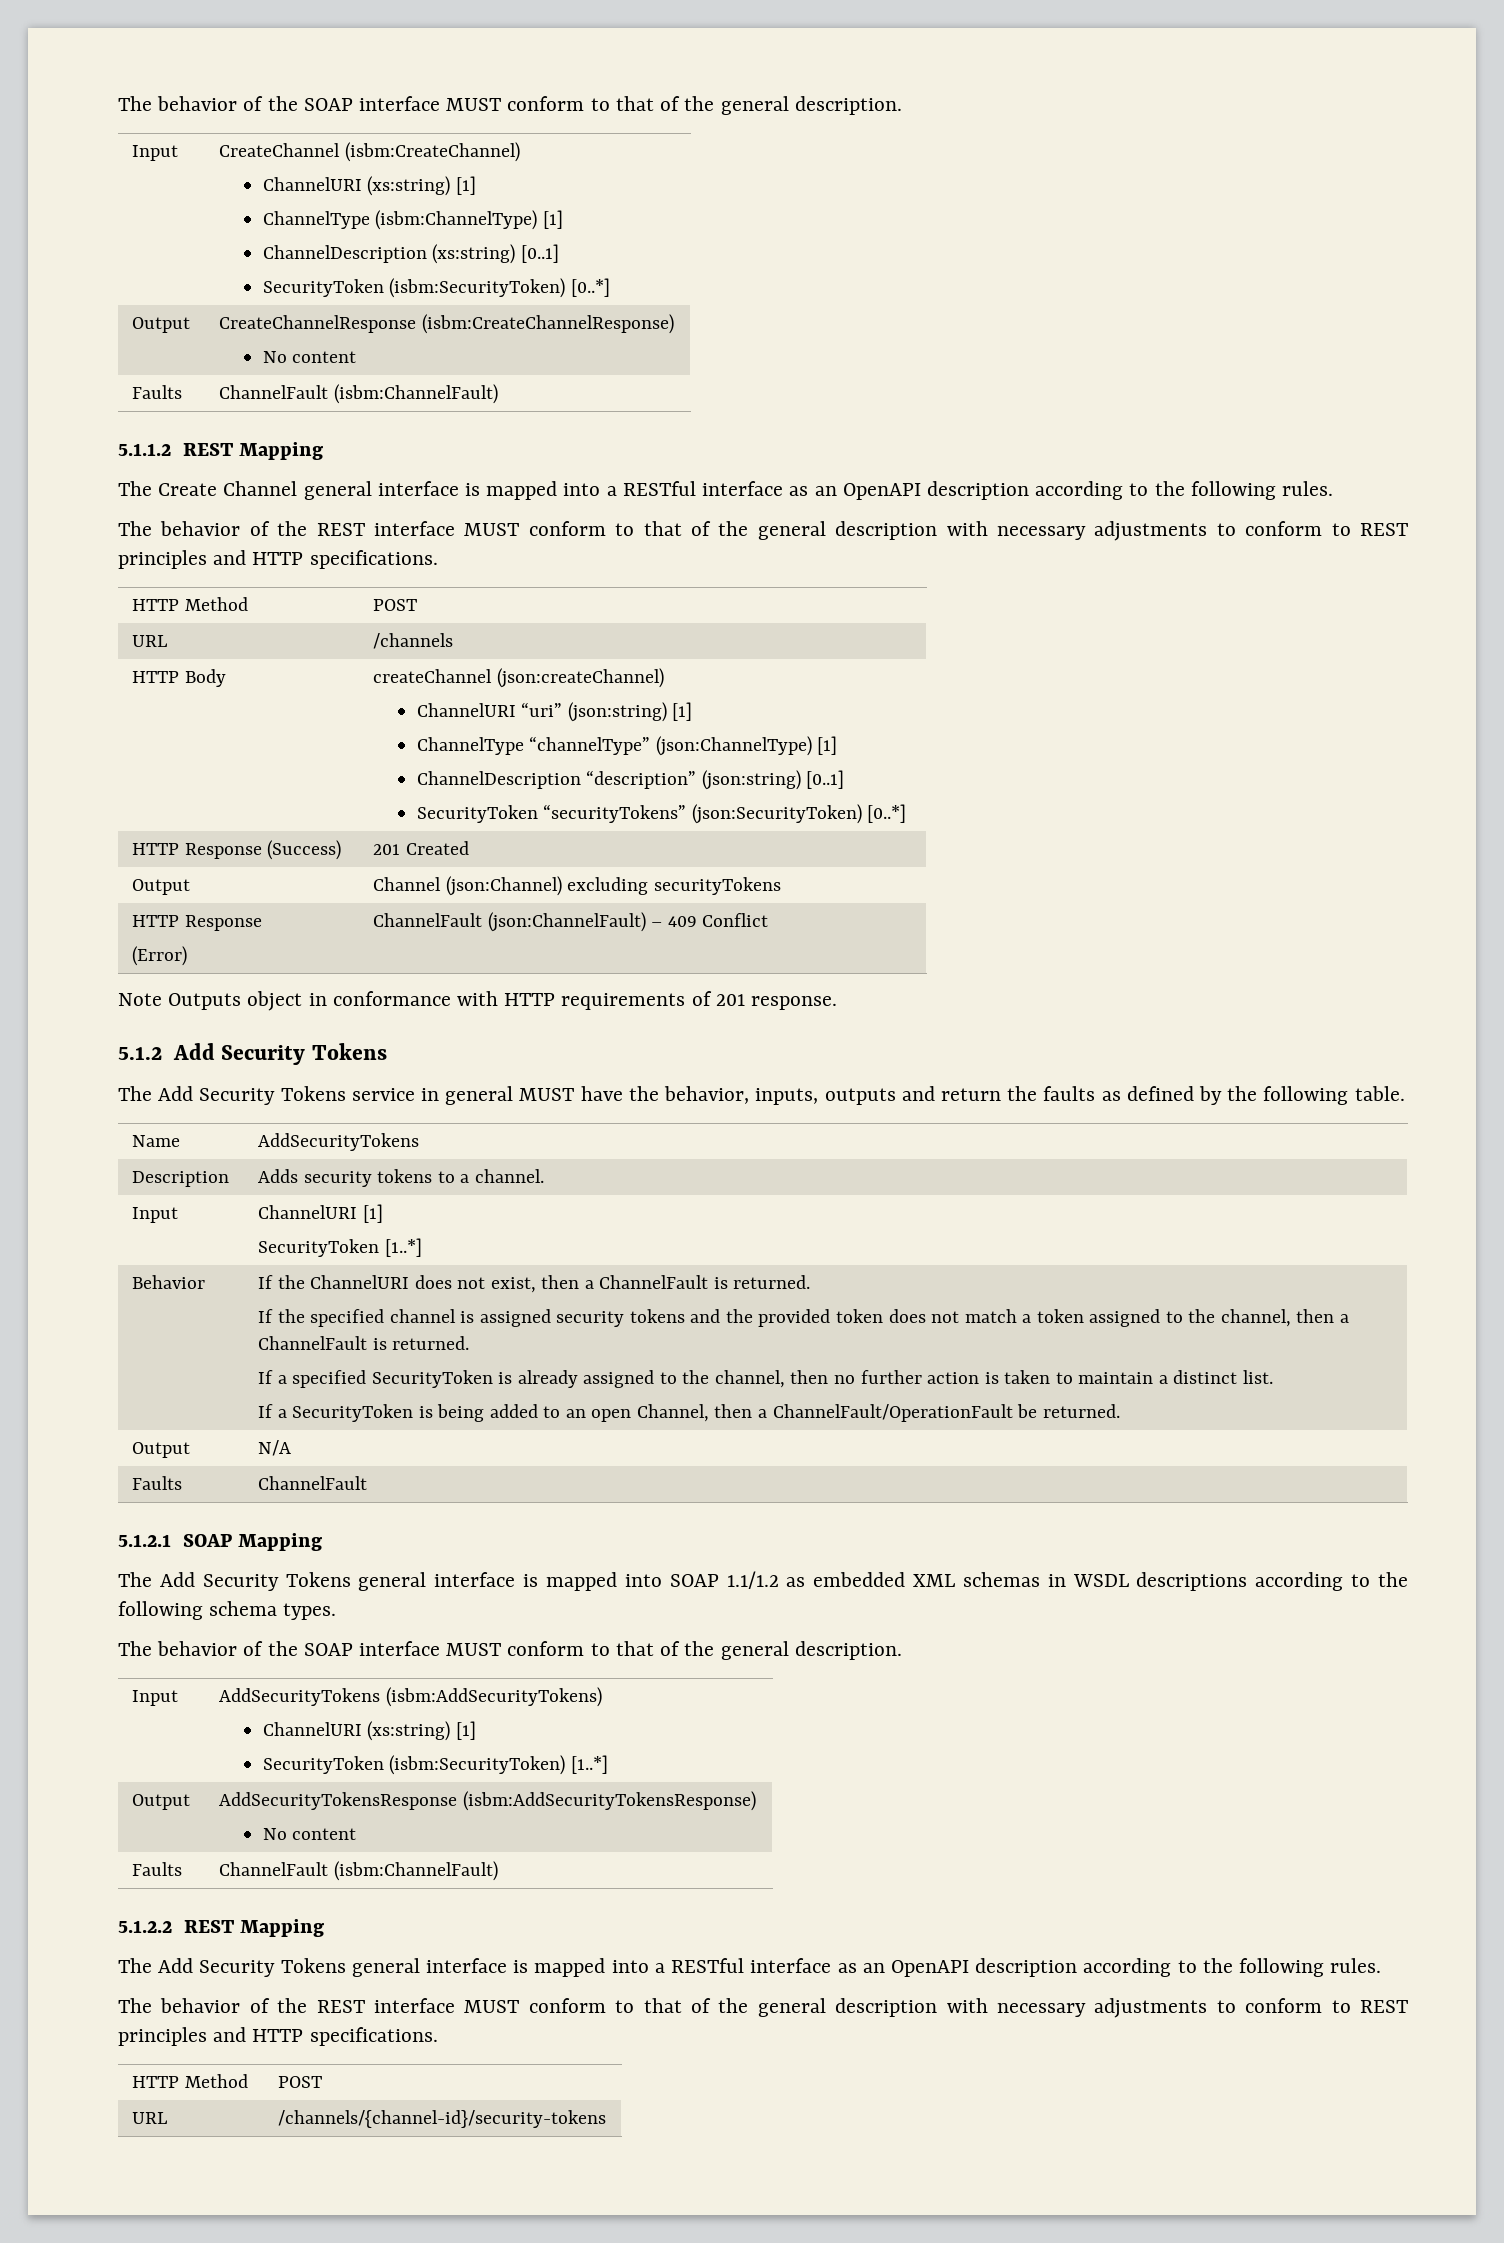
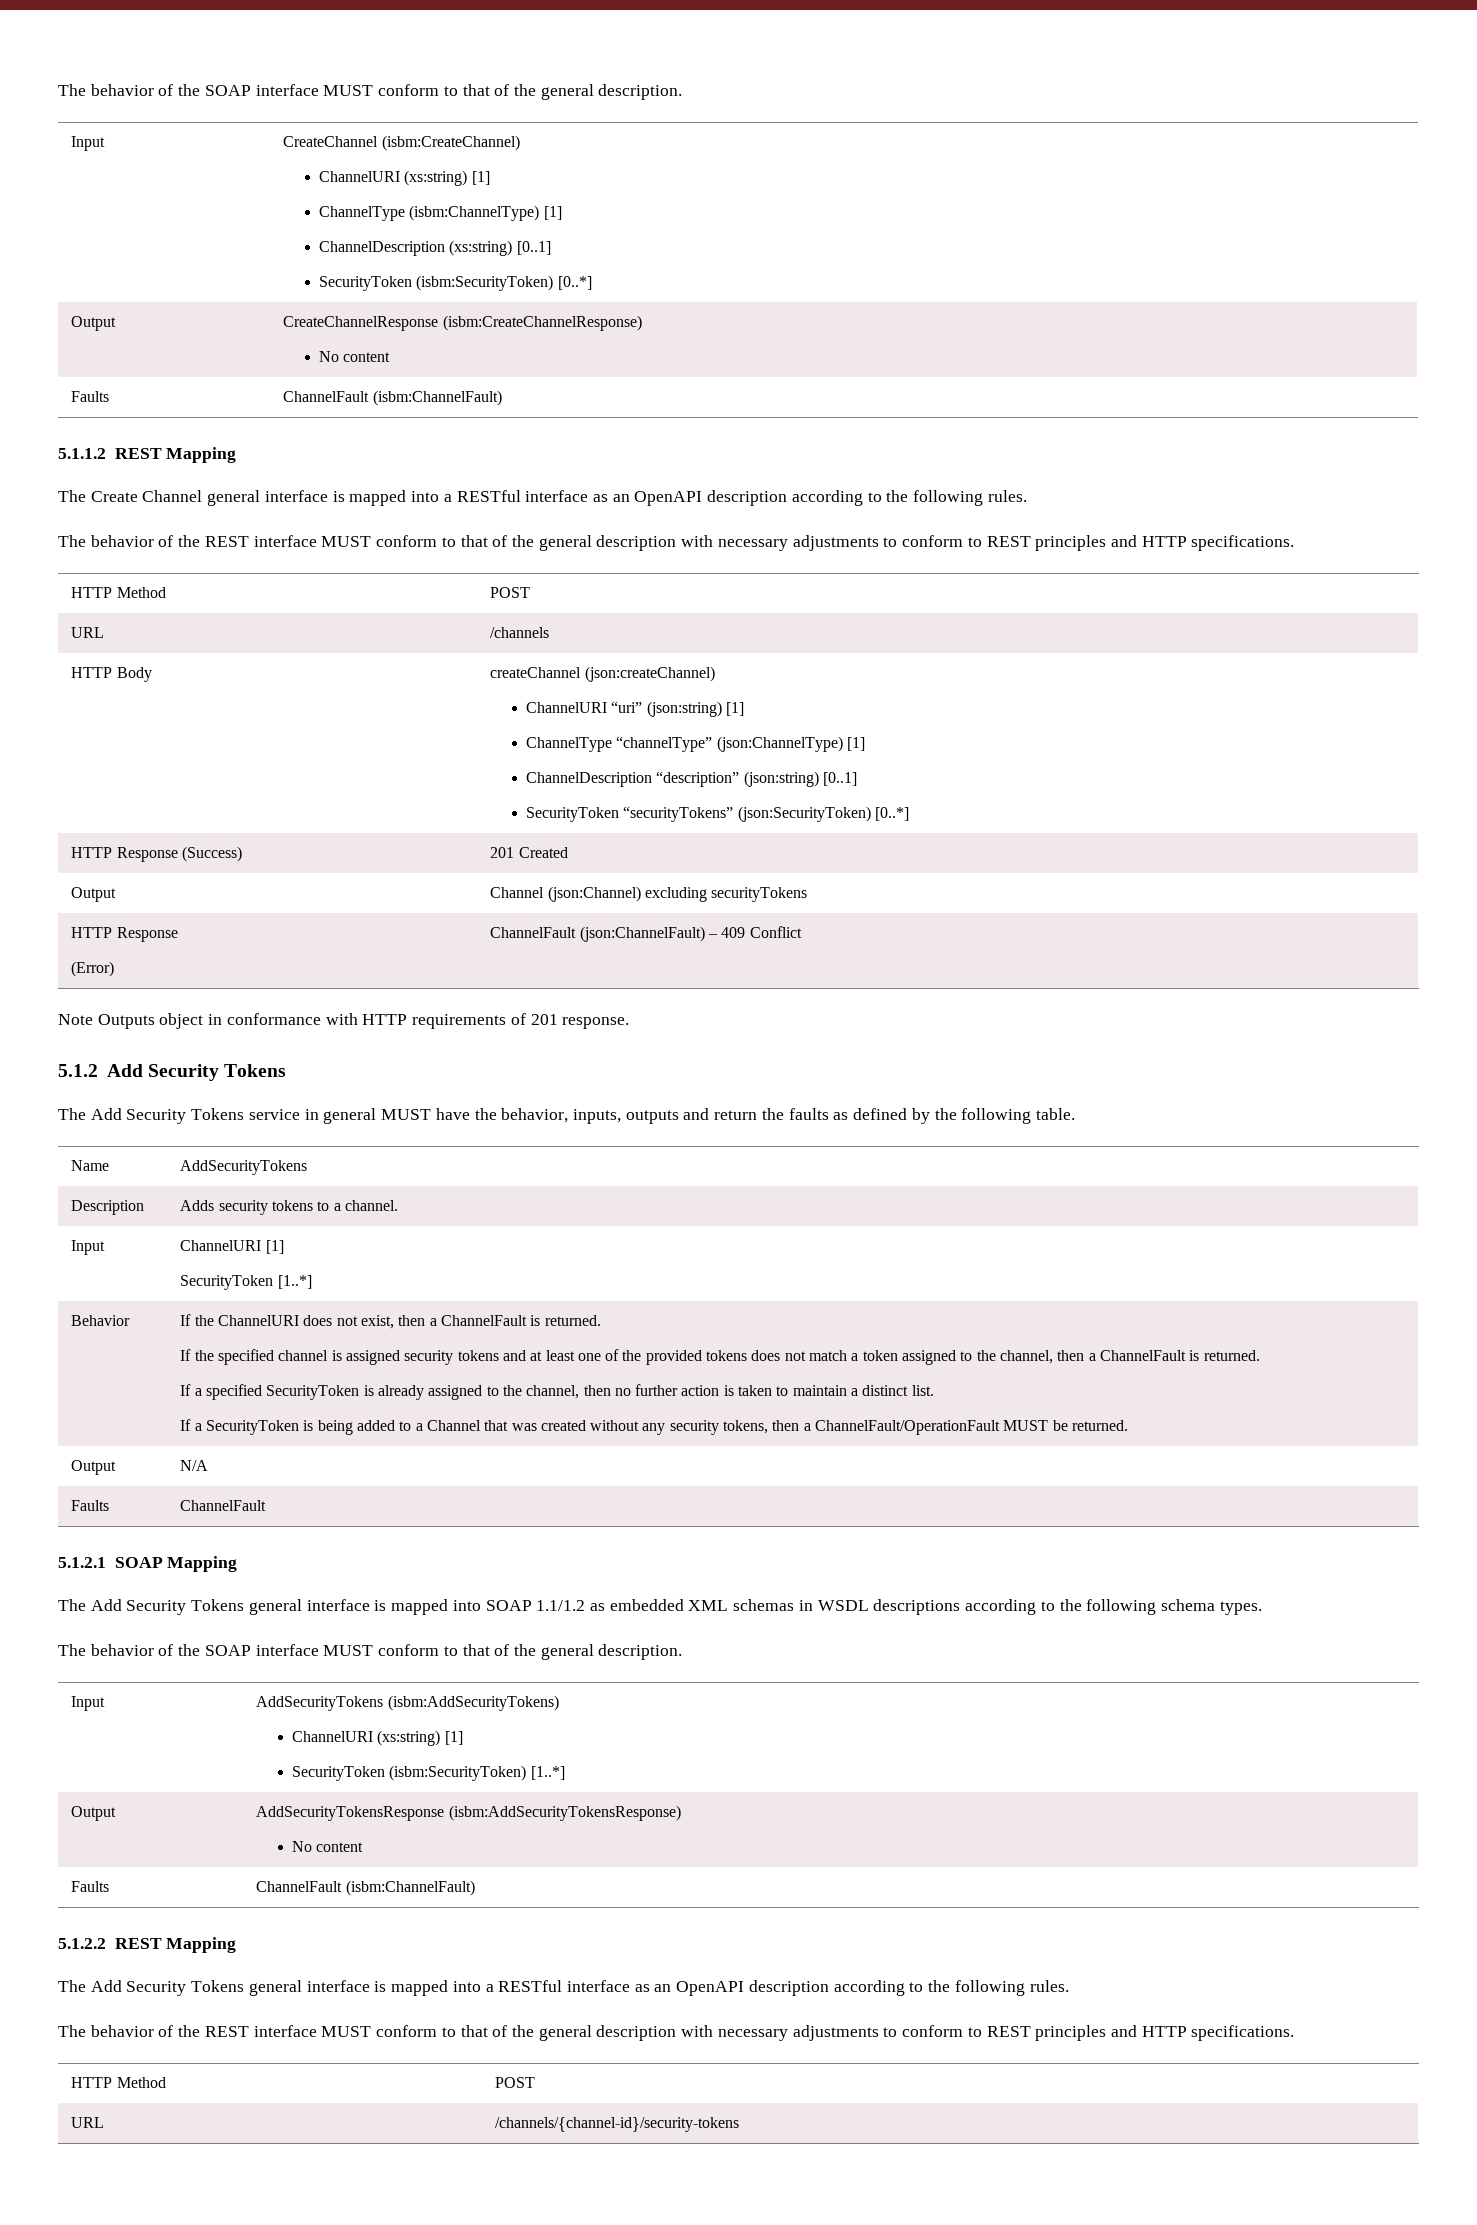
- If the specified channel is assigned security tokens and the provided token does not match a token assigned to the channel, then a ChannelFault is returned.
+ If the specified channel is assigned security tokens and at least one of the provided tokens does not match a token assigned to the channel, then a ChannelFault is returned.
- If a SecurityToken is being added to an open Channel, then a ChannelFault/OperationFault be returned.
+ If a SecurityToken is being added to a Channel that was created without any security tokens, then a ChannelFault/OperationFault MUST be returned.

